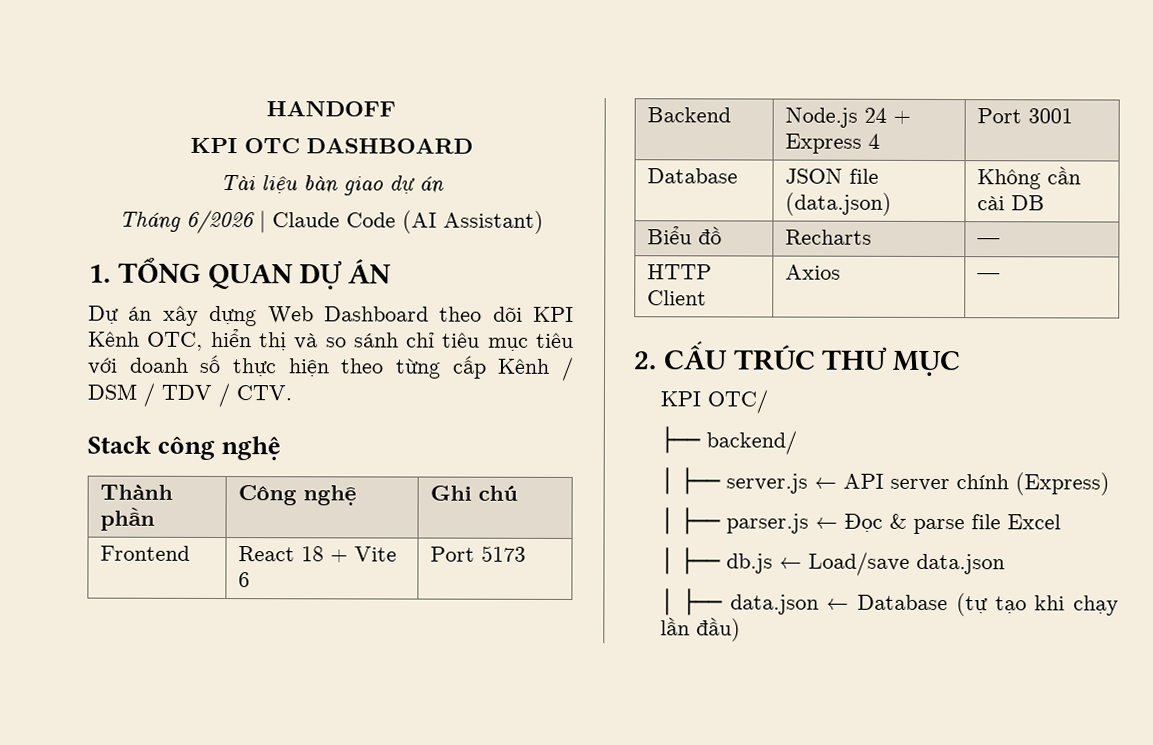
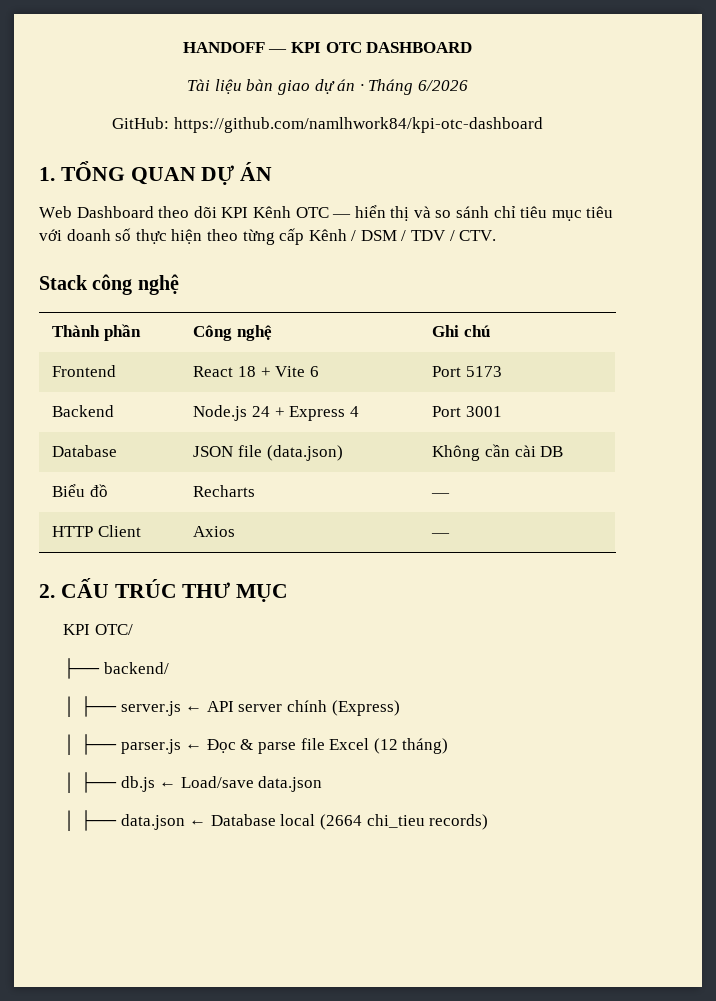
- HANDOFF
- KPI OTC DASHBOARD
+ HANDOFF — KPI OTC DASHBOARD
- Tài liệu bàn giao dự án
- Tháng 6/2026 | Claude Code (AI Assistant)
+ Tài liệu bàn giao dự án · Tháng 6/2026
+ GitHub: https://github.com/namlhwork84/kpi-otc-dashboard
- Dự án xây dựng Web Dashboard theo dõi KPI Kênh OTC, hiển thị và so sánh chỉ tiêu mục tiêu với doanh số thực hiện theo từng cấp Kênh / DSM / TDV / CTV.
+ Web Dashboard theo dõi KPI Kênh OTC — hiển thị và so sánh chỉ tiêu mục tiêu với doanh số thực hiện theo từng cấp Kênh / DSM / TDV / CTV.
- │ ├── parser.js ← Đọc & parse file Excel
+ │ ├── parser.js ← Đọc & parse file Excel (12 tháng)
- │ ├── data.json ← Database (tự tạo khi chạy lần đầu)
+ │ ├── data.json ← Database local (2664 chi_tieu records)

